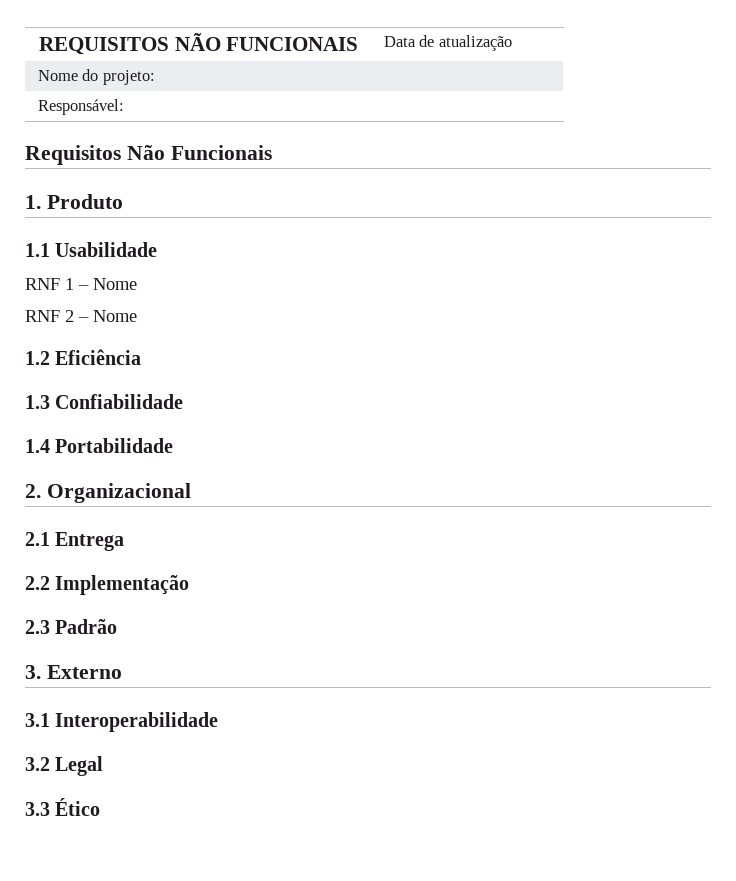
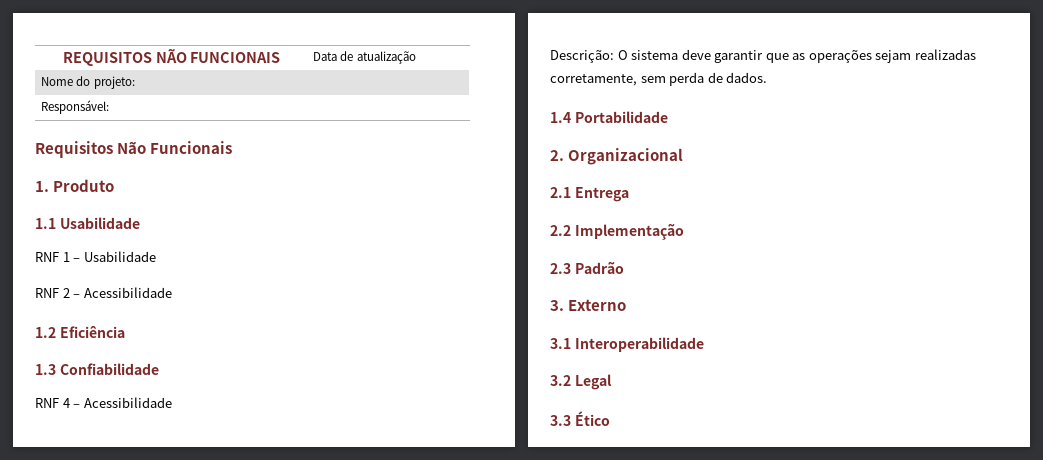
- RNF 1 – Nome
+ RNF 1 – Usabilidade
- RNF 2 – Nome
+ RNF 2 – Acessibilidade
+ RNF 4 – Acessibilidade
+ Descrição: O sistema deve garantir que as operações sejam realizadas corretamente, sem perda de dados.

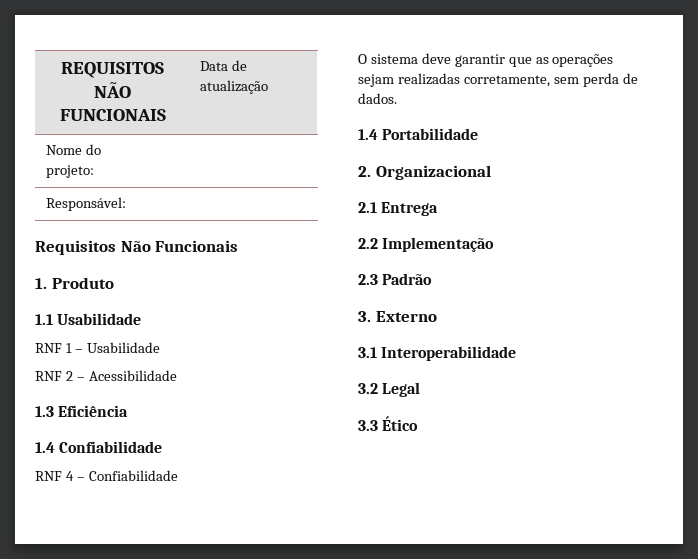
- 1.2 Eficiência
+ 1.3 Eficiência
- 1.3 Confiabilidade
+ 1.4 Confiabilidade
- RNF 4 – Acessibilidade
- Descrição: O sistema deve garantir que as operações sejam realizadas corretamente, sem perda de dados.
+ RNF 4 – Confiabilidade
+ O sistema deve garantir que as operações sejam realizadas corretamente, sem perda de dados.

